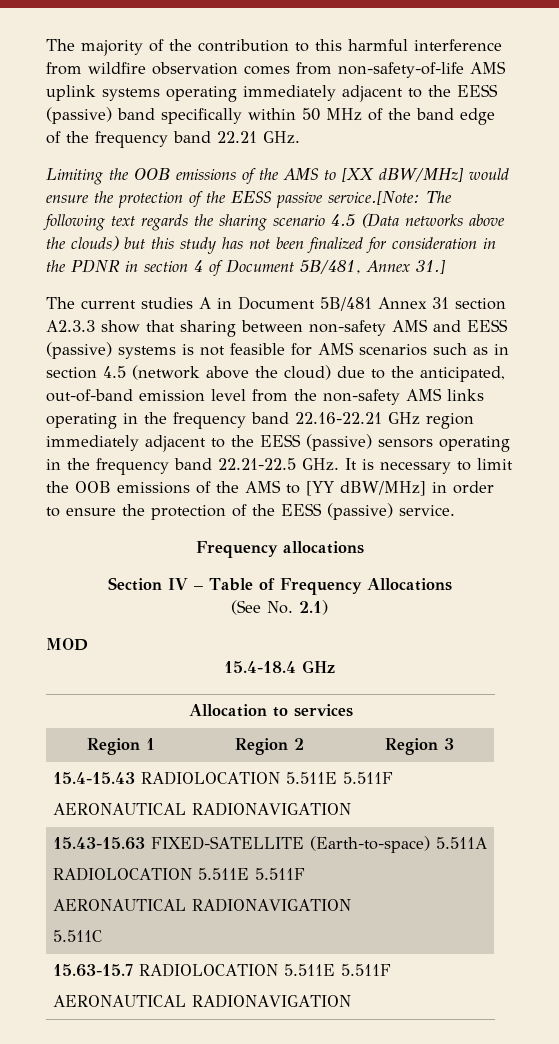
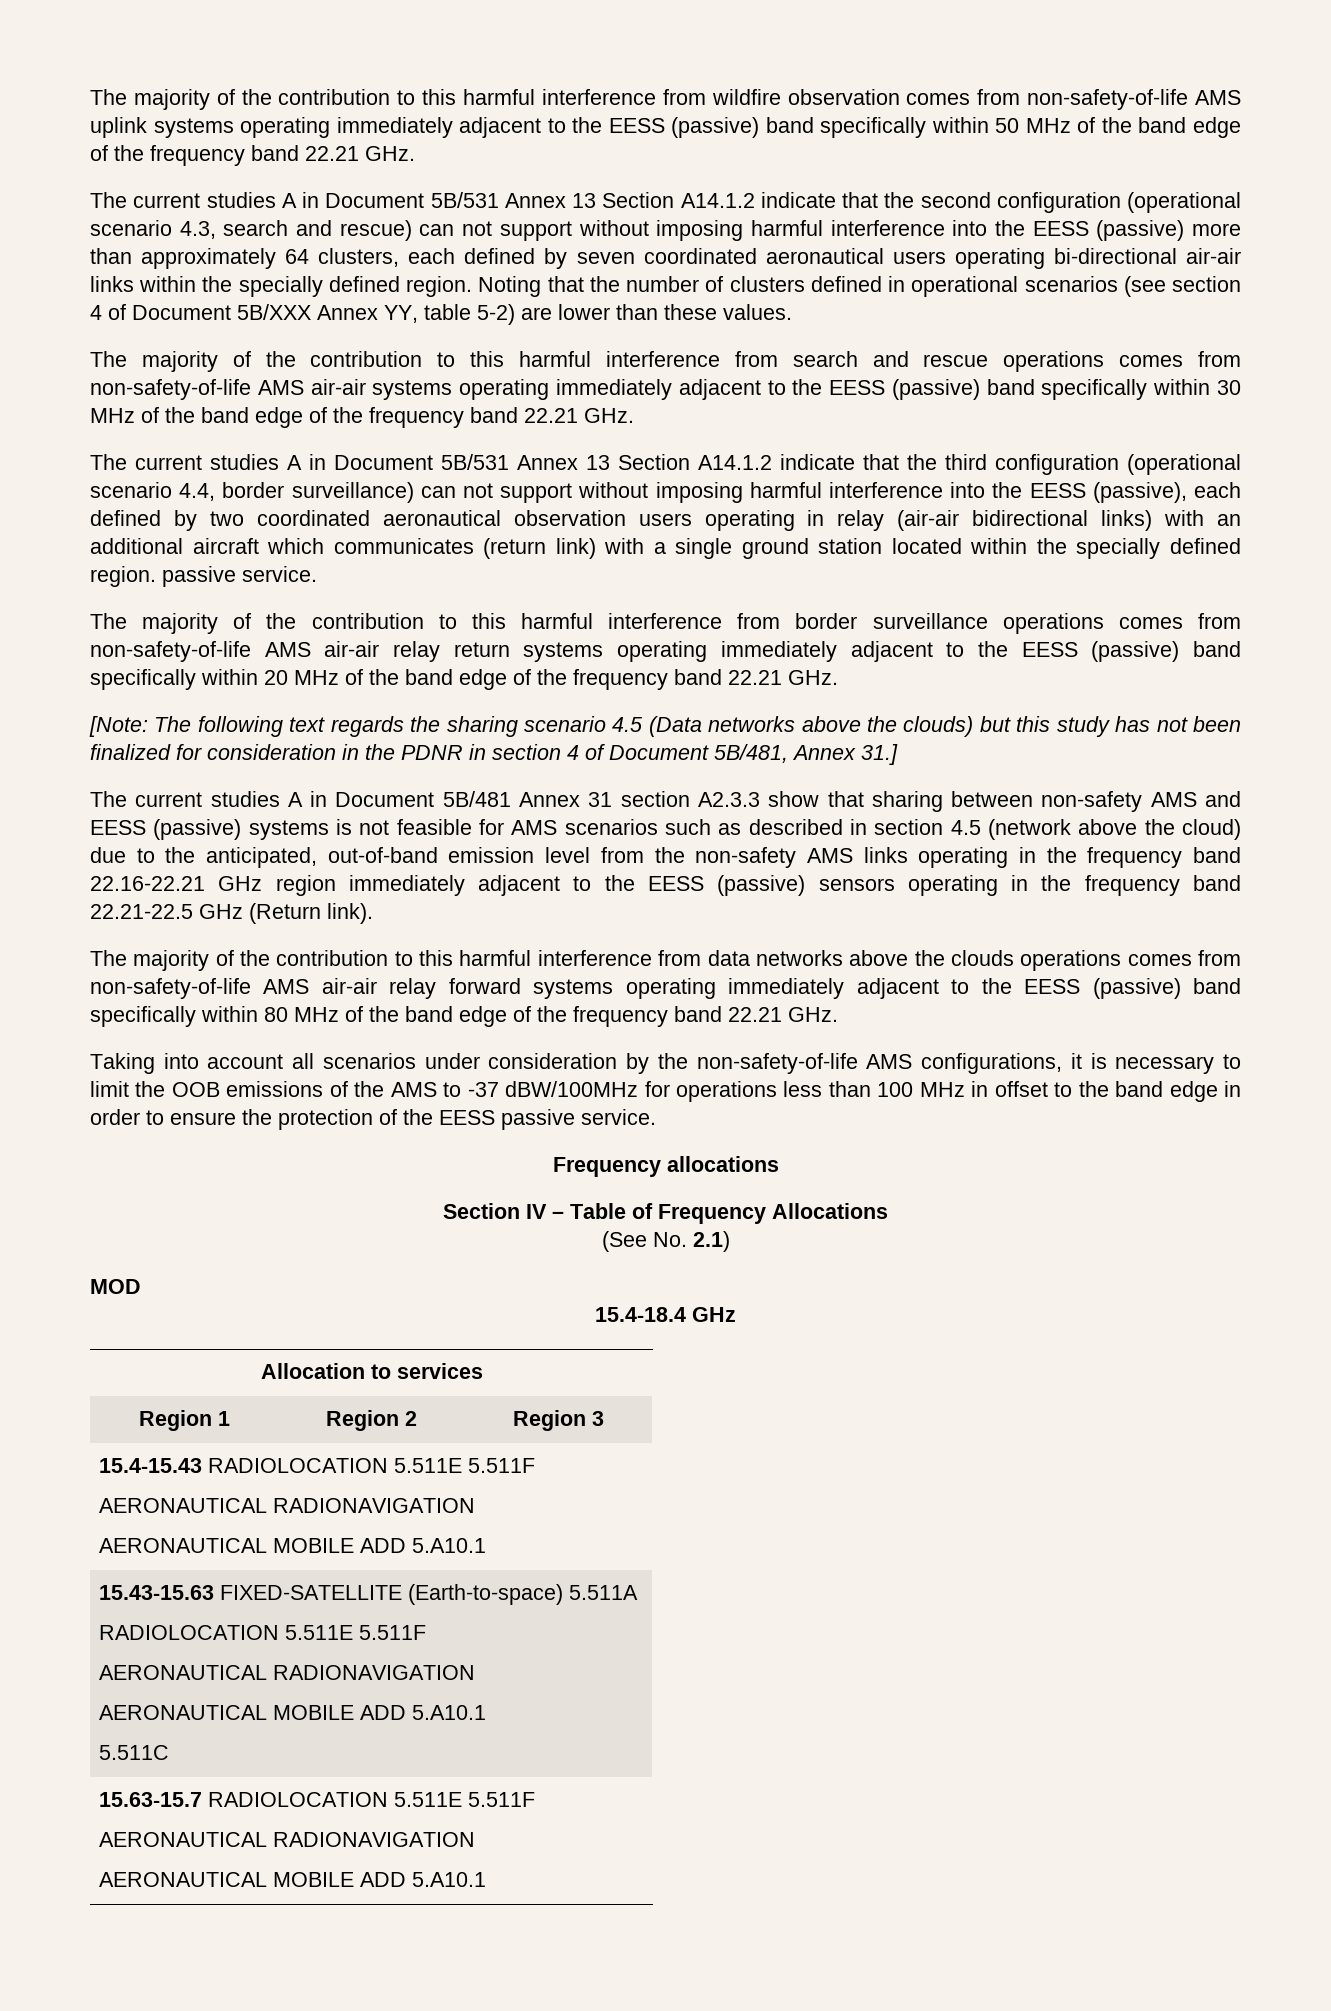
- Limiting the OOB emissions of the AMS to [XX dBW/MHz] would ensure the protection of the EESS passive service.[Note: The following text regards the sharing scenario 4.5 (Data networks above the clouds) but this study has not been finalized for consideration in the PDNR in section 4 of Document 5B/481, Annex 31.]
+ The current studies A in Document 5B/531 Annex 13 Section A14.1.2 indicate that the second configuration (operational scenario 4.3, search and rescue) can not support without imposing harmful interference into the EESS (passive) more than approximately 64 clusters, each defined by seven coordinated aeronautical users operating bi-directional air-air links within the specially defined region. Noting that the number of clusters defined in operational scenarios (see section 4 of Document 5B/XXX Annex YY, table 5-2) are lower than these values.
+ The majority of the contribution to this harmful interference from search and rescue operations comes from non-safety-of-life AMS air-air systems operating immediately adjacent to the EESS (passive) band specifically within 30 MHz of the band edge of the frequency band 22.21 GHz.
+ The current studies A in Document 5B/531 Annex 13 Section A14.1.2 indicate that the third configuration (operational scenario 4.4, border surveillance) can not support without imposing harmful interference into the EESS (passive), each defined by two coordinated aeronautical observation users operating in relay (air-air bidirectional links) with an additional aircraft which communicates (return link) with a single ground station located within the specially defined region. passive service.
+ The majority of the contribution to this harmful interference from border surveillance operations comes from non-safety-of-life AMS air-air relay return systems operating immediately adjacent to the EESS (passive) band specifically within 20 MHz of the band edge of the frequency band 22.21 GHz.
+ [Note: The following text regards the sharing scenario 4.5 (Data networks above the clouds) but this study has not been finalized for consideration in the PDNR in section 4 of Document 5B/481, Annex 31.]
- The current studies A in Document 5B/481 Annex 31 section A2.3.3 show that sharing between non-safety AMS and EESS (passive) systems is not feasible for AMS scenarios such as in section 4.5 (network above the cloud) due to the anticipated, out-of-band emission level from the non-safety AMS links operating in the frequency band 22.16-22.21 GHz region immediately adjacent to the EESS (passive) sensors operating in the frequency band 22.21-22.5 GHz. It is necessary to limit the OOB emissions of the AMS to [YY dBW/MHz] in order to ensure the protection of the EESS (passive) service.
+ The current studies A in Document 5B/481 Annex 31 section A2.3.3 show that sharing between non-safety AMS and EESS (passive) systems is not feasible for AMS scenarios such as described in section 4.5 (network above the cloud) due to the anticipated, out-of-band emission level from the non-safety AMS links operating in the frequency band 22.16-22.21 GHz region immediately adjacent to the EESS (passive) sensors operating in the frequency band 22.21-22.5 GHz (Return link).
+ The majority of the contribution to this harmful interference from data networks above the clouds operations comes from non-safety-of-life AMS air-air relay forward systems operating immediately adjacent to the EESS (passive) band specifically within 80 MHz of the band edge of the frequency band 22.21 GHz.
+ Taking into account all scenarios under consideration by the non-safety-of-life AMS configurations, it is necessary to limit the OOB emissions of the AMS to -37 dBW/100MHz for operations less than 100 MHz in offset to the band edge in order to ensure the protection of the EESS passive service.
  15.4-15.43 RADIOLOCATION 5.511E 5.511F
  AERONAUTICAL RADIONAVIGATION
+ AERONAUTICAL MOBILE ADD 5.A10.1
  15.43-15.63 FIXED-SATELLITE (Earth-to-space) 5.511A
  RADIOLOCATION 5.511E 5.511F
  AERONAUTICAL RADIONAVIGATION
+ AERONAUTICAL MOBILE ADD 5.A10.1
  15.63-15.7 RADIOLOCATION 5.511E 5.511F
  AERONAUTICAL RADIONAVIGATION
+ AERONAUTICAL MOBILE ADD 5.A10.1

